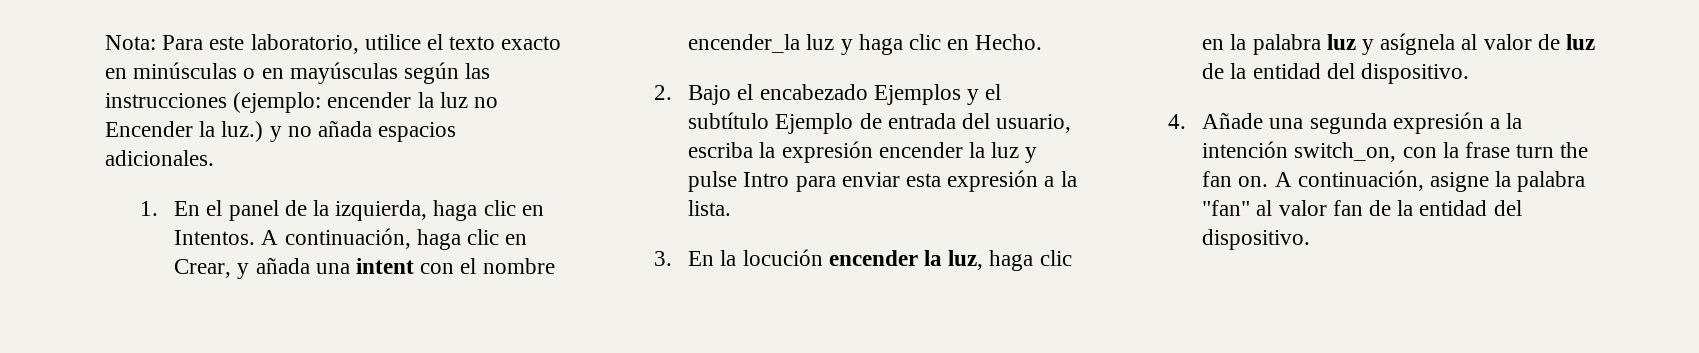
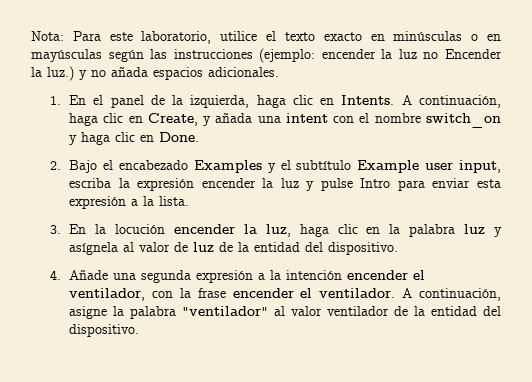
- 1. En el panel de la izquierda, haga clic en Intentos.
+ 1. En el panel de la izquierda, haga clic en Intents.
- A continuación, haga clic en Crear, y añada una intent con el nombre encender_la luz y haga clic en Hecho.
+ A continuación, haga clic en Create, y añada una intent con el nombre switch_on y haga clic en Done.
- 2. Bajo el encabezado Ejemplos y el subtítulo Ejemplo de entrada del usuario, escriba la expresión encender la luz y pulse Intro para enviar esta expresión a la lista.
+ 2. Bajo el encabezado Examples y el subtítulo Example user input, escriba la expresión encender la luz y pulse Intro para enviar esta expresión a la lista.
- 4. Añade una segunda expresión a la intención switch_on, con la frase turn the fan on.
+ 4. Añade una segunda expresión a la intención encender el ventilador, con la frase encender el ventilador.
- A continuación, asigne la palabra "fan" al valor fan de la entidad del dispositivo.
+ A continuación, asigne la palabra "ventilador" al valor ventilador de la entidad del dispositivo.

